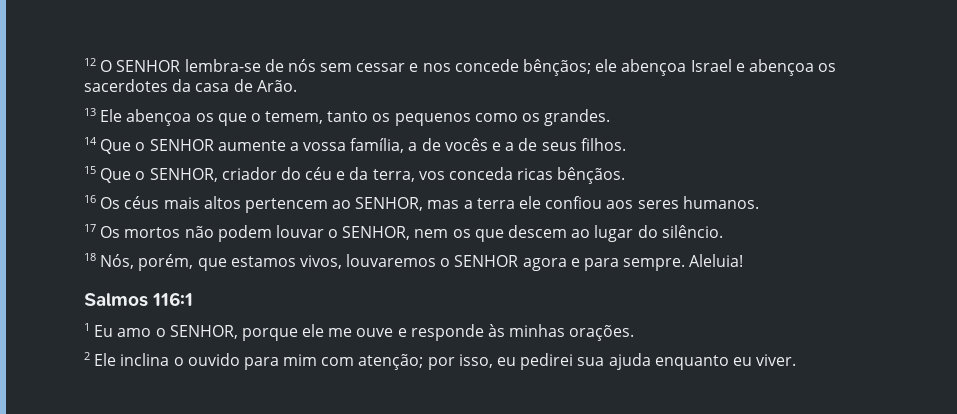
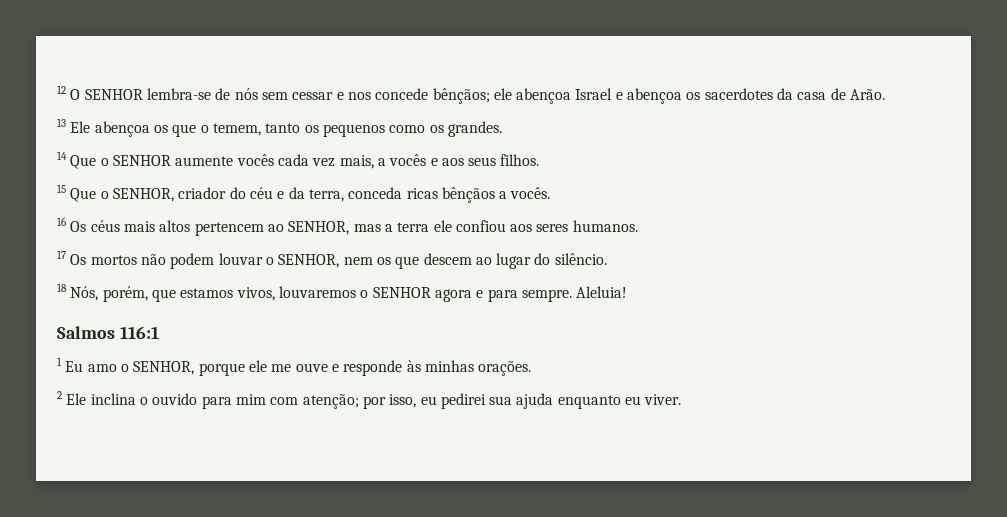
- 14 Que o SENHOR aumente a vossa família, a de vocês e a de seus filhos.
+ 14 Que o SENHOR aumente vocês cada vez mais, a vocês e aos seus filhos.
- 15 Que o SENHOR, criador do céu e da terra, vos conceda ricas bênçãos.
+ 15 Que o SENHOR, criador do céu e da terra, conceda ricas bênçãos a vocês.

